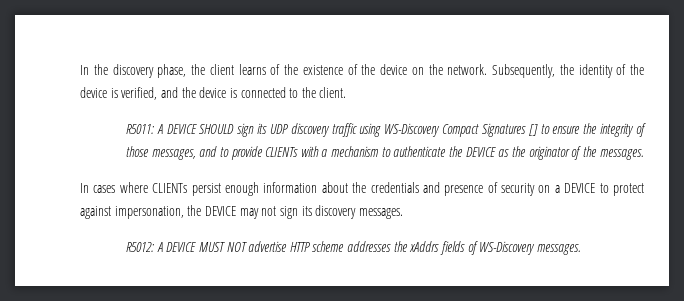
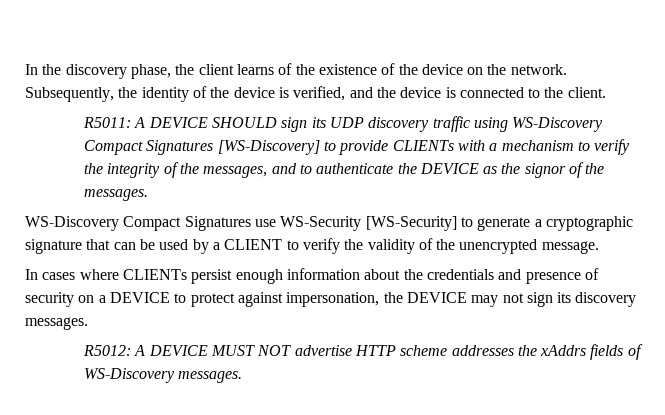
- R5011: A DEVICE SHOULD sign its UDP discovery traffic using WS-Discovery Compact Signatures [] to ensure the integrity of those messages, and to provide CLIENTs with a mechanism to authenticate the DEVICE as the originator of the messages.
+ R5011: A DEVICE SHOULD sign its UDP discovery traffic using WS-Discovery Compact Signatures [WS-Discovery] to provide CLIENTs with a mechanism to verify the integrity of the messages, and to authenticate the DEVICE as the signor of the messages.
+ WS-Discovery Compact Signatures use WS-Security [WS-Security] to generate a cryptographic signature that can be used by a CLIENT to verify the validity of the unencrypted message.

